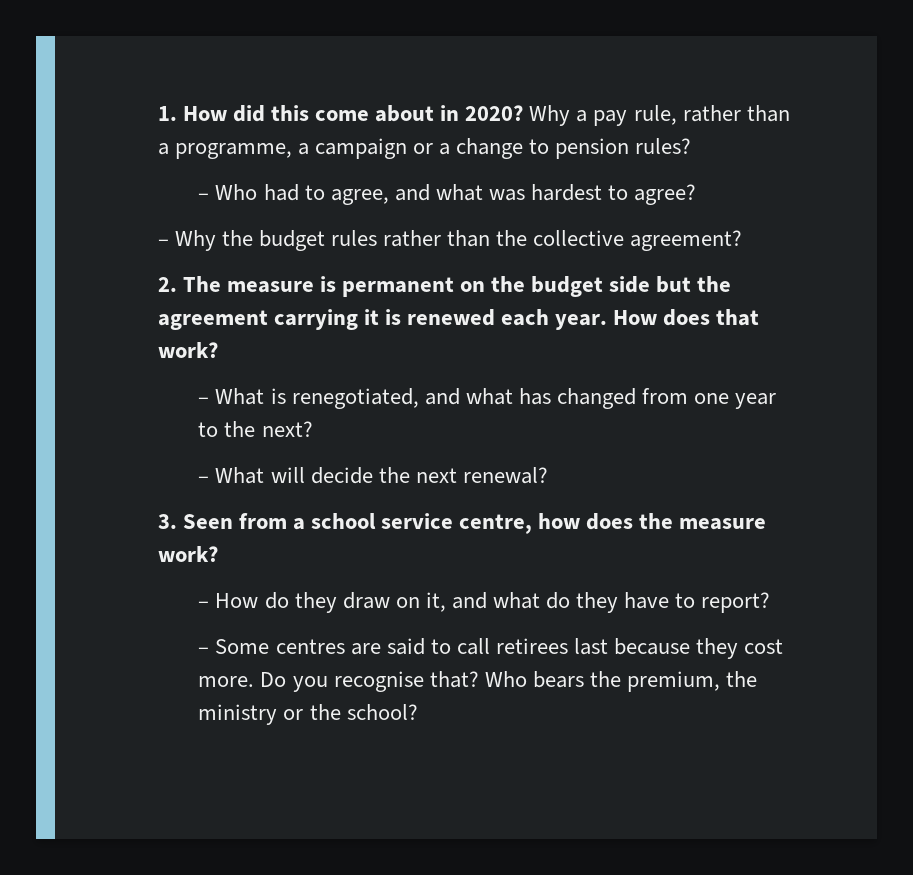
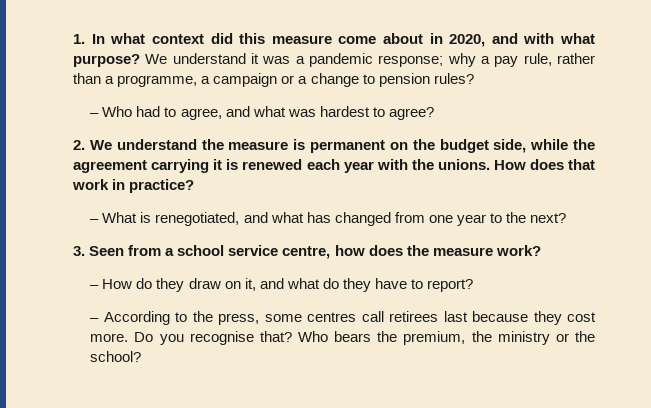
- 1. How did this come about in 2020? Why a pay rule, rather than a programme, a campaign or a change to pension rules?
+ 1. In what context did this measure come about in 2020, and with what purpose? We understand it was a pandemic response; why a pay rule, rather than a programme, a campaign or a change to pension rules?
- – Why the budget rules rather than the collective agreement?
- 2. The measure is permanent on the budget side but the agreement carrying it is renewed each year. How does that work?
+ 2. We understand the measure is permanent on the budget side, while the agreement carrying it is renewed each year with the unions. How does that work in practice?
- – What will decide the next renewal?
- – Some centres are said to call retirees last because they cost more.
+ – According to the press, some centres call retirees last because they cost more.

